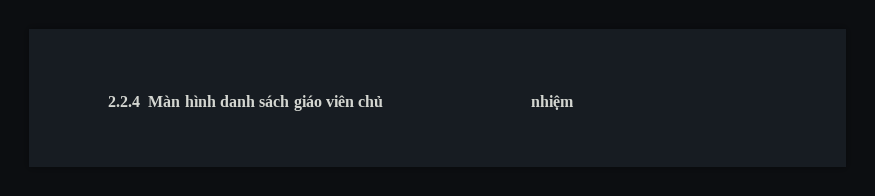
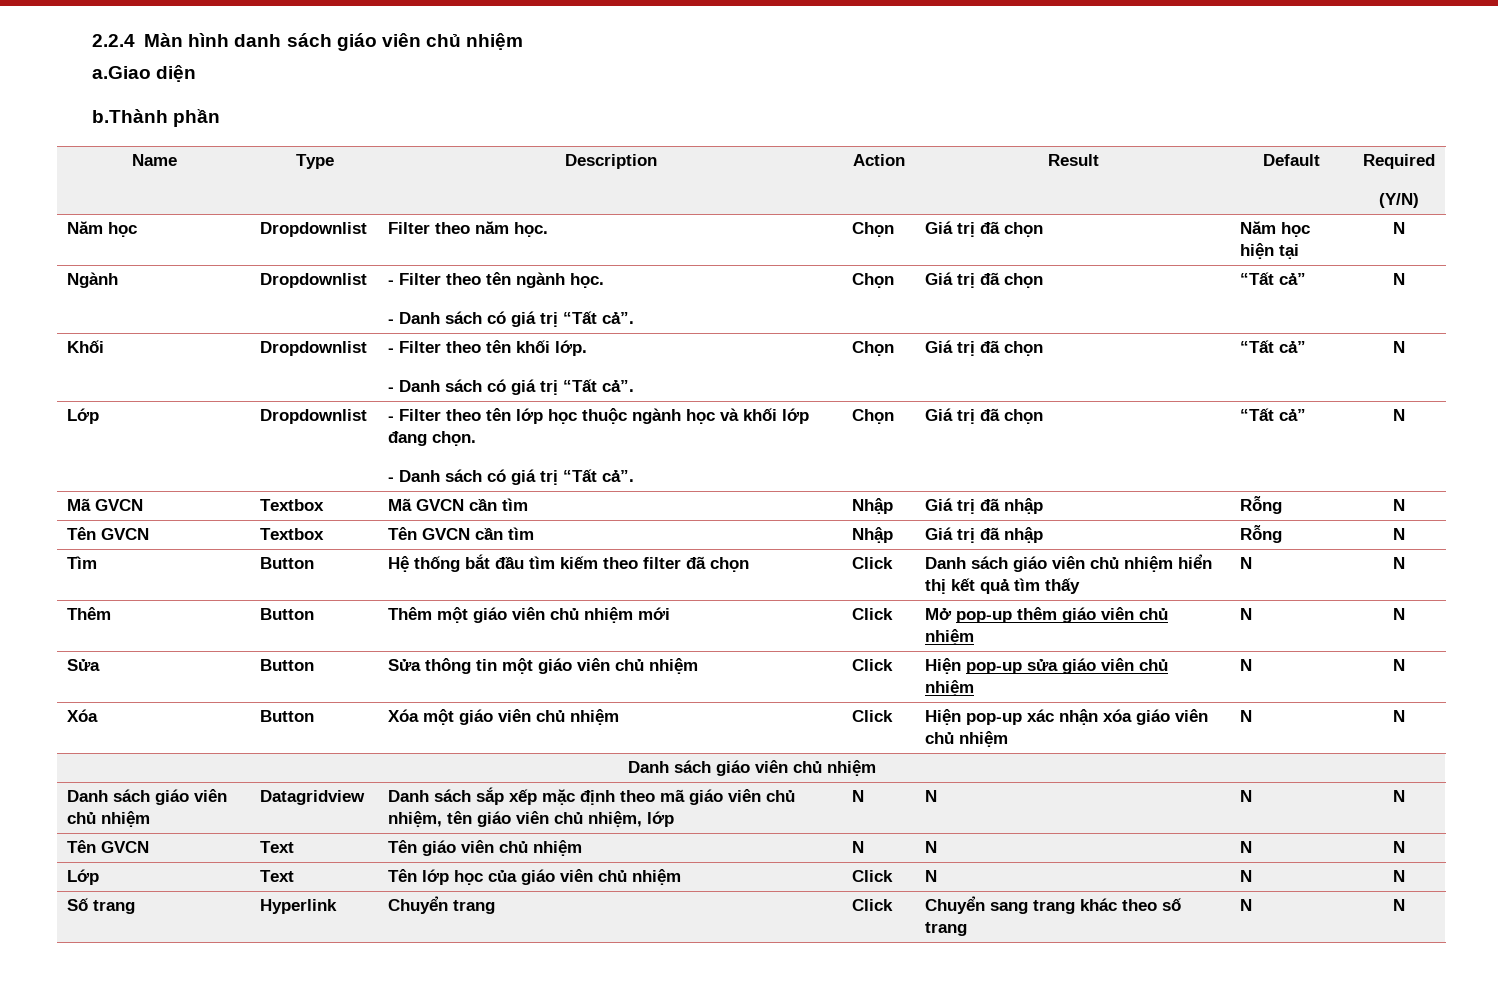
+ a.Giao diện
+ b.Thành phần
+ Name | Type | Description | Action | Result | Default | Required
+ (Y/N)
+ Năm học | Dropdownlist | Filter theo năm học. | Chọn | Giá trị đã chọn | Năm học hiện tại | N
+ Ngành | Dropdownlist | - Filter theo tên ngành học.
+ - Danh sách có giá trị “Tất cả”. | Chọn | Giá trị đã chọn | “Tất cả” | N
+ Khối | Dropdownlist | - Filter theo tên khối lớp.
+ - Danh sách có giá trị “Tất cả”. | Chọn | Giá trị đã chọn | “Tất cả” | N
+ Lớp | Dropdownlist | - Filter theo tên lớp học thuộc ngành học và khối lớp đang chọn.
+ - Danh sách có giá trị “Tất cả”. | Chọn | Giá trị đã chọn | “Tất cả” | N
+ Mã GVCN | Textbox | Mã GVCN cần tìm | Nhập | Giá trị đã nhập | Rỗng | N
+ Tên GVCN | Textbox | Tên GVCN cần tìm | Nhập | Giá trị đã nhập | Rỗng | N
+ Tìm | Button | Hệ thống bắt đầu tìm kiếm theo filter đã chọn | Click | Danh sách giáo viên chủ nhiệm hiển thị kết quả tìm thấy | N | N
+ Thêm | Button | Thêm một giáo viên chủ nhiệm mới | Click | Mở pop-up thêm giáo viên chủ nhiệm | N | N
+ Sửa | Button | Sửa thông tin một giáo viên chủ nhiệm | Click | Hiện pop-up sửa giáo viên chủ nhiệm | N | N
+ Xóa | Button | Xóa một giáo viên chủ nhiệm | Click | Hiện pop-up xác nhận xóa giáo viên chủ nhiệm | N | N
+ Danh sách giáo viên chủ nhiệm
+ Danh sách giáo viên chủ nhiệm | Datagridview | Danh sách sắp xếp mặc định theo mã giáo viên chủ nhiệm, tên giáo viên chủ nhiệm, lớp | N | N | N | N
+ Tên GVCN | Text | Tên giáo viên chủ nhiệm | N | N | N | N
+ Lớp | Text | Tên lớp học của giáo viên chủ nhiệm | Click | N | N | N
+ Số trang | Hyperlink | Chuyển trang | Click | Chuyển sang trang khác theo số trang | N | N

